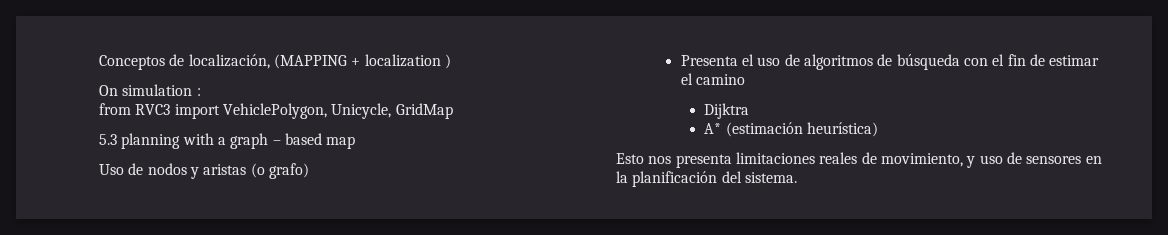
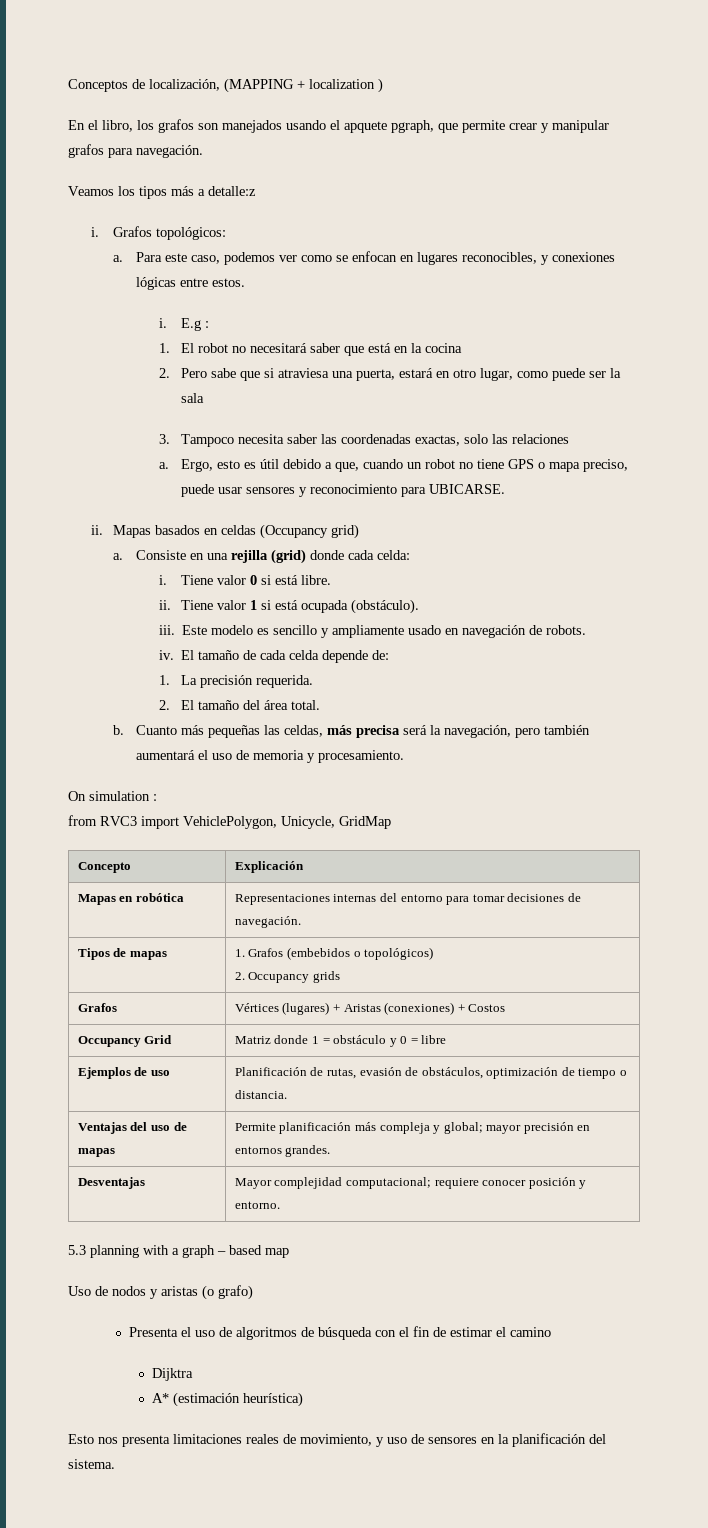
+ En el libro, los grafos son manejados usando el apquete pgraph, que permite crear y manipular grafos para navegación.
+ Veamos los tipos más a detalle:z
+ i. Grafos topológicos:
+ a. Para este caso, podemos ver como se enfocan en lugares reconocibles, y conexiones lógicas entre estos.
+ i. E.g :
+ 1. El robot no necesitará saber que está en la cocina
+ 2. Pero sabe que si atraviesa una puerta, estará en otro lugar, como puede ser la sala
+ 3. Tampoco necesita saber las coordenadas exactas, solo las relaciones
+ a. Ergo, esto es útil debido a que, cuando un robot no tiene GPS o mapa preciso, puede usar sensores y reconocimiento para UBICARSE.
+ ii. Mapas basados en celdas (Occupancy grid)
+ a. Consiste en una rejilla (grid) donde cada celda:
+ i. Tiene valor 0 si está libre.
+ ii. Tiene valor 1 si está ocupada (obstáculo).
+ iii. Este modelo es sencillo y ampliamente usado en navegación de robots.
+ iv. El tamaño de cada celda depende de:
+ 1. La precisión requerida.
+ 2. El tamaño del área total.
+ b. Cuanto más pequeñas las celdas, más precisa será la navegación, pero también aumentará el uso de memoria y procesamiento.
+ Concepto | Explicación
+ Mapas en robótica | Representaciones internas del entorno para tomar decisiones de navegación.
+ Tipos de mapas | 1. Grafos (embebidos o topológicos)
+ 2. Occupancy grids
+ Grafos | Vértices (lugares) + Aristas (conexiones) + Costos
+ Occupancy Grid | Matriz donde 1 = obstáculo y 0 = libre
+ Ejemplos de uso | Planificación de rutas, evasión de obstáculos, optimización de tiempo o distancia.
+ Ventajas del uso de mapas | Permite planificación más compleja y global; mayor precisión en entornos grandes.
+ Desventajas | Mayor complejidad computacional; requiere conocer posición y entorno.

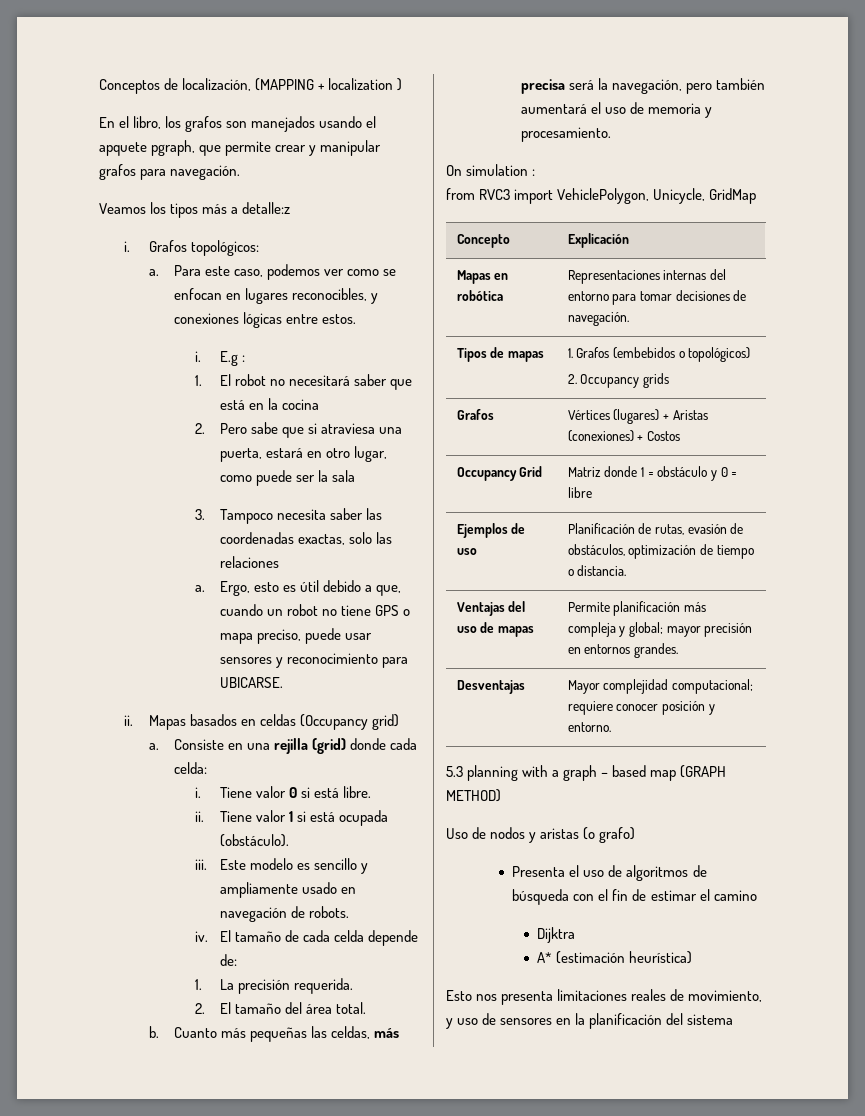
- 5.3 planning with a graph – based map
+ 5.3 planning with a graph – based map (GRAPH METHOD)
- Esto nos presenta limitaciones reales de movimiento, y uso de sensores en la planificación del sistema.
+ Esto nos presenta limitaciones reales de movimiento, y uso de sensores en la planificación del sistema

